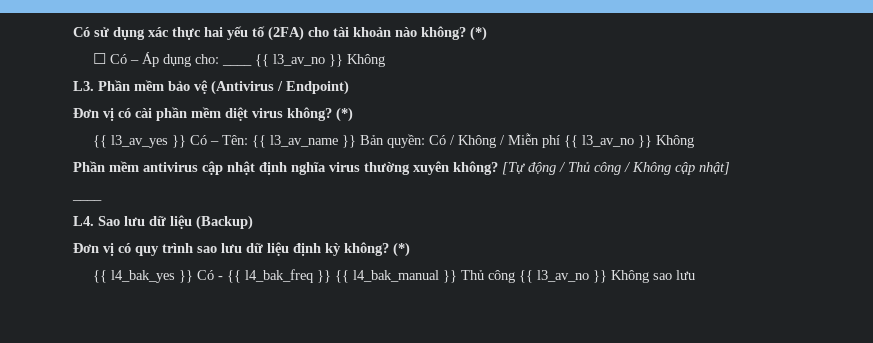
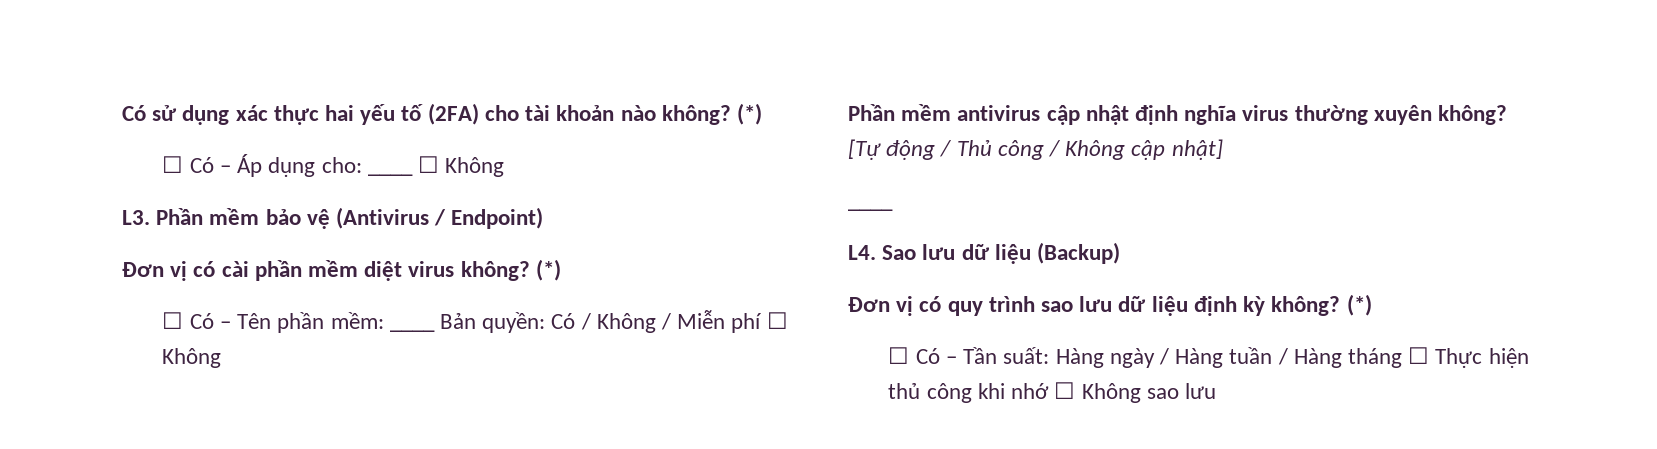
- ☐ Có – Áp dụng cho: ____ {{ l3_av_no }} Không
+ ☐ Có – Áp dụng cho: ____ ☐ Không
- {{ l3_av_yes }} Có – Tên: {{ l3_av_name }} Bản quyền: Có / Không / Miễn phí {{ l3_av_no }} Không
+ ☐ Có – Tên phần mềm: ____ Bản quyền: Có / Không / Miễn phí ☐ Không
- {{ l4_bak_yes }} Có - {{ l4_bak_freq }} {{ l4_bak_manual }} Thủ công {{ l3_av_no }} Không sao lưu
+ ☐ Có – Tần suất: Hàng ngày / Hàng tuần / Hàng tháng ☐ Thực hiện thủ công khi nhớ ☐ Không sao lưu

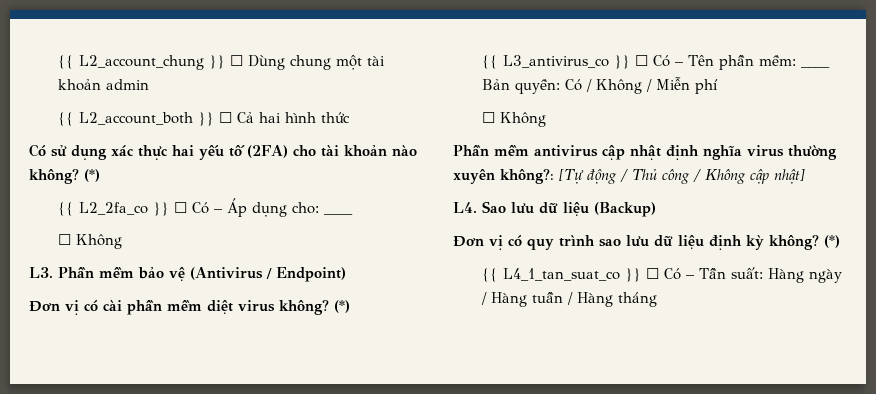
+ {{ L2_account_chung }} ☐ Dùng chung một tài khoản admin
+ {{ L2_account_both }} ☐ Cả hai hình thức
- ☐ Có – Áp dụng cho: ____ ☐ Không
+ {{ L2_2fa_co }} ☐ Có – Áp dụng cho: ____
+ ☐ Không
- ☐ Có – Tên phần mềm: ____ Bản quyền: Có / Không / Miễn phí ☐ Không
+ {{ L3_antivirus_co }} ☐ Có – Tên phần mềm: ____ Bản quyền: Có / Không / Miễn phí
+ ☐ Không
- Phần mềm antivirus cập nhật định nghĩa virus thường xuyên không? [Tự động / Thủ công / Không cập nhật]
- ____
+ Phần mềm antivirus cập nhật định nghĩa virus thường xuyên không?: [Tự động / Thủ công / Không cập nhật]
- ☐ Có – Tần suất: Hàng ngày / Hàng tuần / Hàng tháng ☐ Thực hiện thủ công khi nhớ ☐ Không sao lưu
+ {{ L4_1_tan_suat_co }} ☐ Có – Tần suất: Hàng ngày / Hàng tuần / Hàng tháng

